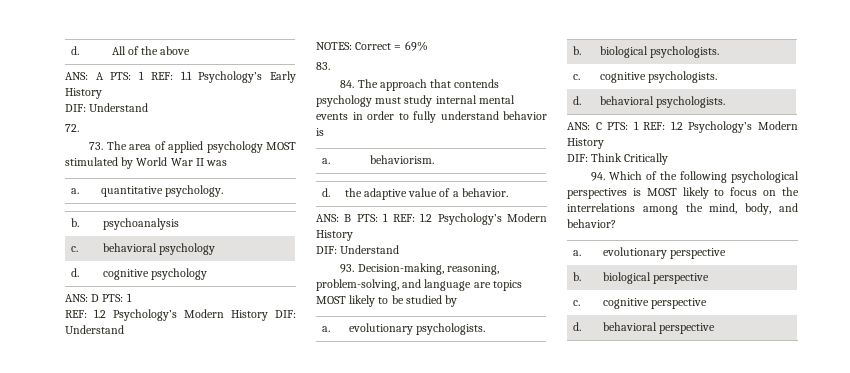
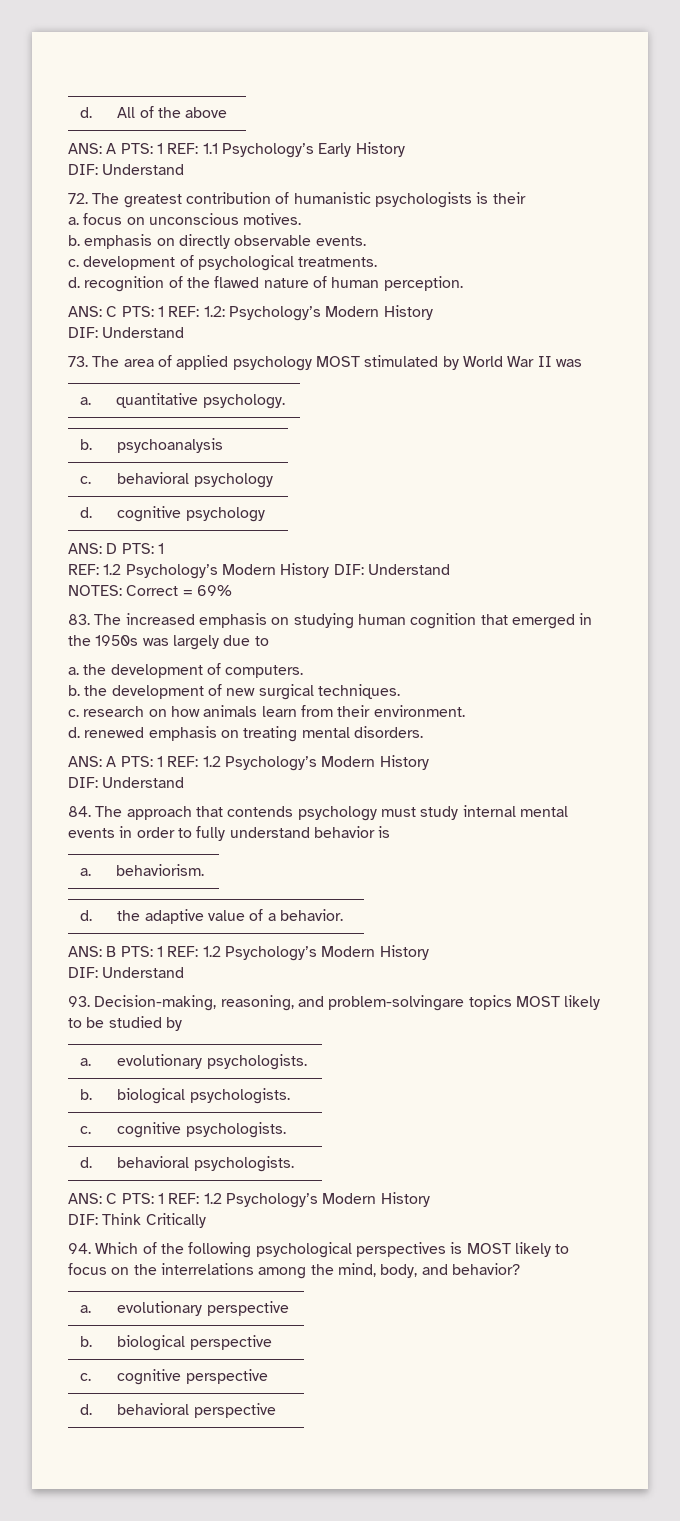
- 72.
+ 72. The greatest contribution of humanistic psychologists is their
+ a. focus on unconscious motives.
+ b. emphasis on directly observable events.
+ c. development of psychological treatments.
+ d. recognition of the flawed nature of human perception.
+ ANS: C PTS: 1 REF: 1.2: Psychology’s Modern History
+ DIF: Understand
- 83.
+ 83. The increased emphasis on studying human cognition that emerged in the 1950s was largely due to
+ a. the development of computers.
+ b. the development of new surgical techniques.
+ c. research on how animals learn from their environment.
+ d. renewed emphasis on treating mental disorders.
+ ANS: A PTS: 1 REF: 1.2 Psychology’s Modern History
+ DIF: Understand
- 93. Decision-making, reasoning, problem-solving, and language are topics MOST likely to be studied by
+ 93. Decision-making, reasoning, and problem-solvingare topics MOST likely to be studied by

